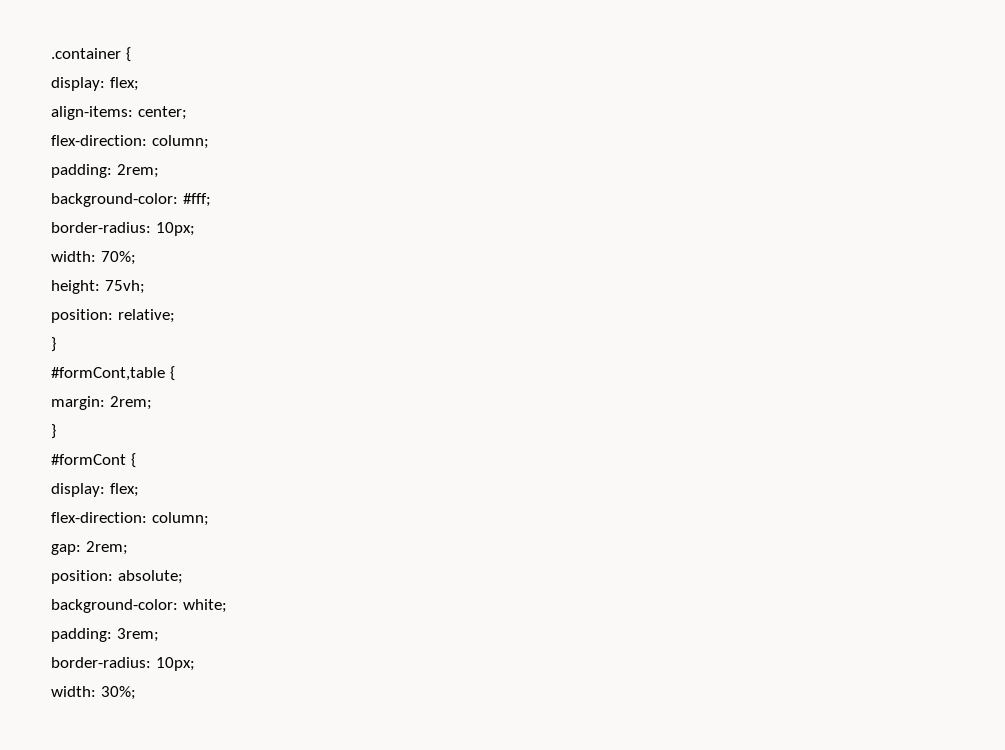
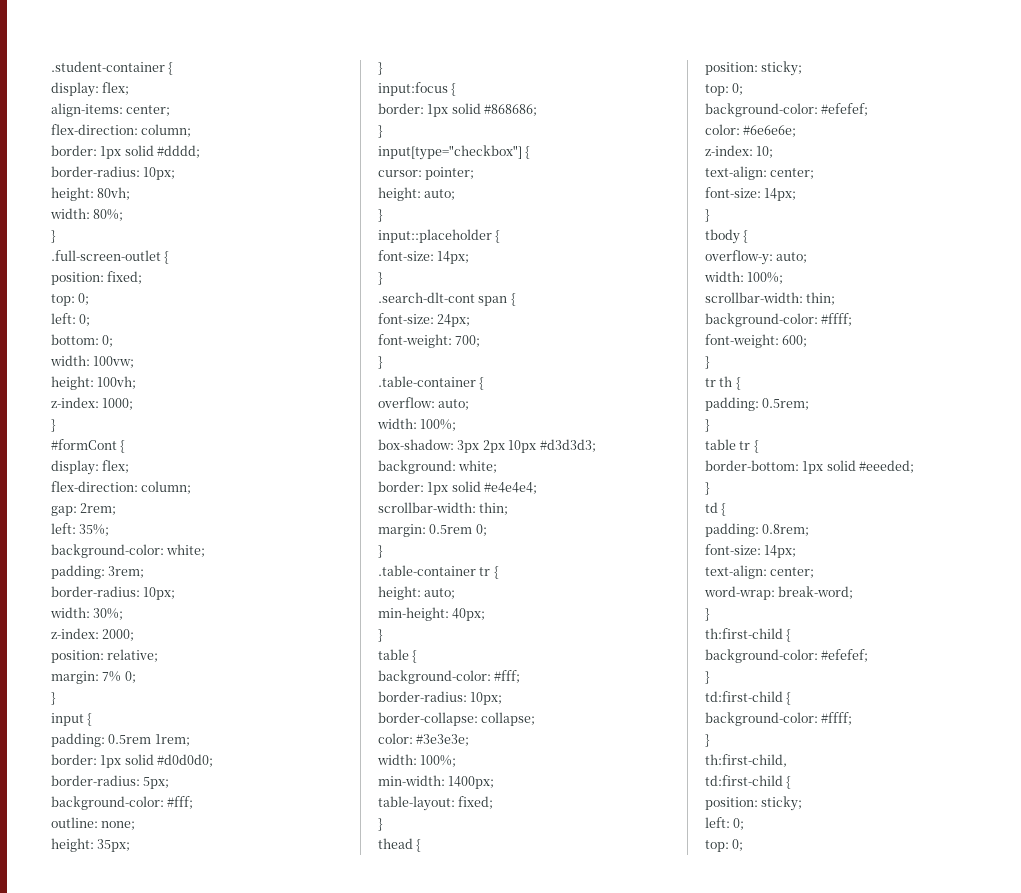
- .container {
+ .student-container {
- padding: 2rem;
- background-color: #fff;
+ border: 1px solid #dddd;
  border-radius: 10px;
- width: 70%;
- height: 75vh;
- position: relative;
+ height: 80vh;
+ width: 80%;
  }
- #formCont,table {
- margin: 2rem;
+ .full-screen-outlet {
+ position: fixed;
+ top: 0;
+ left: 0;
+ bottom: 0;
+ width: 100vw;
+ height: 100vh;
+ z-index: 1000;
- position: absolute;
+ left: 35%;
+ z-index: 2000;
+ position: relative;
+ margin: 7% 0;
+ }
+ input {
+ padding: 0.5rem 1rem;
+ border: 1px solid #d0d0d0;
+ border-radius: 5px;
+ background-color: #fff;
+ outline: none;
+ height: 35px;
+ }
+ input:focus {
+ border: 1px solid #868686;
+ }
+ input[type="checkbox"] {
+ cursor: pointer;
+ height: auto;
+ }
+ input::placeholder {
+ font-size: 14px;
+ }
+ .search-dlt-cont span {
+ font-size: 24px;
+ font-weight: 700;
+ }
+ .table-container {
+ overflow: auto;
+ width: 100%;
+ box-shadow: 3px 2px 10px #d3d3d3;
+ background: white;
+ border: 1px solid #e4e4e4;
+ scrollbar-width: thin;
+ margin: 0.5rem 0;
+ }
+ .table-container tr {
+ height: auto;
+ min-height: 40px;
+ }
+ table {
+ background-color: #fff;
+ border-radius: 10px;
+ border-collapse: collapse;
+ color: #3e3e3e;
+ width: 100%;
+ min-width: 1400px;
+ table-layout: fixed;
+ }
+ thead {
+ position: sticky;
+ top: 0;
+ background-color: #efefef;
+ color: #6e6e6e;
+ z-index: 10;
+ text-align: center;
+ font-size: 14px;
+ }
+ tbody {
+ overflow-y: auto;
+ width: 100%;
+ scrollbar-width: thin;
+ background-color: #ffff;
+ font-weight: 600;
+ }
+ tr th {
+ padding: 0.5rem;
+ }
+ table tr {
+ border-bottom: 1px solid #eeeded;
+ }
+ td {
+ padding: 0.8rem;
+ font-size: 14px;
+ text-align: center;
+ word-wrap: break-word;
+ }
+ th:first-child {
+ background-color: #efefef;
+ }
+ td:first-child {
+ background-color: #ffff;
+ }
+ th:first-child,
+ td:first-child {
+ position: sticky;
+ left: 0;
+ top: 0;

